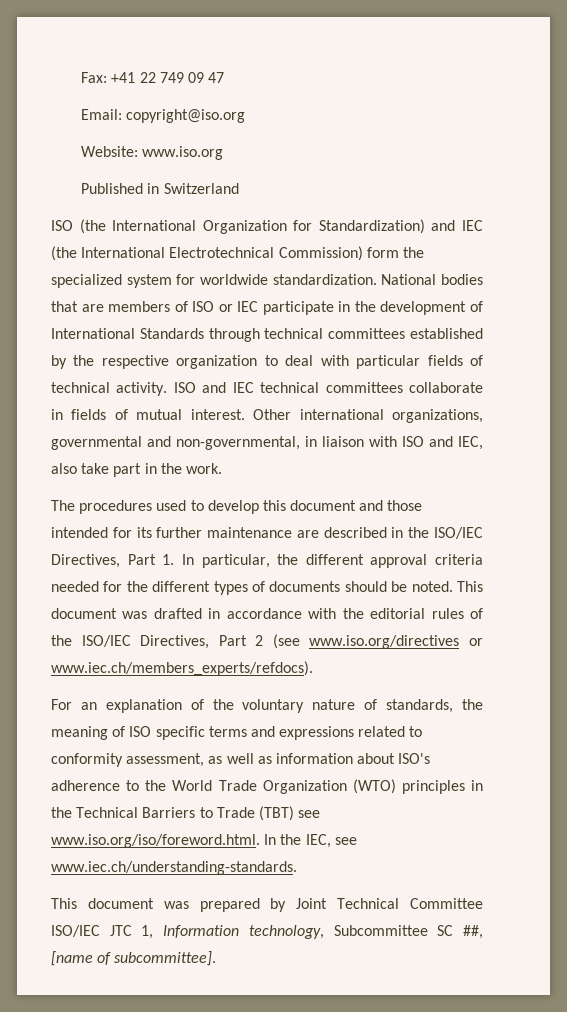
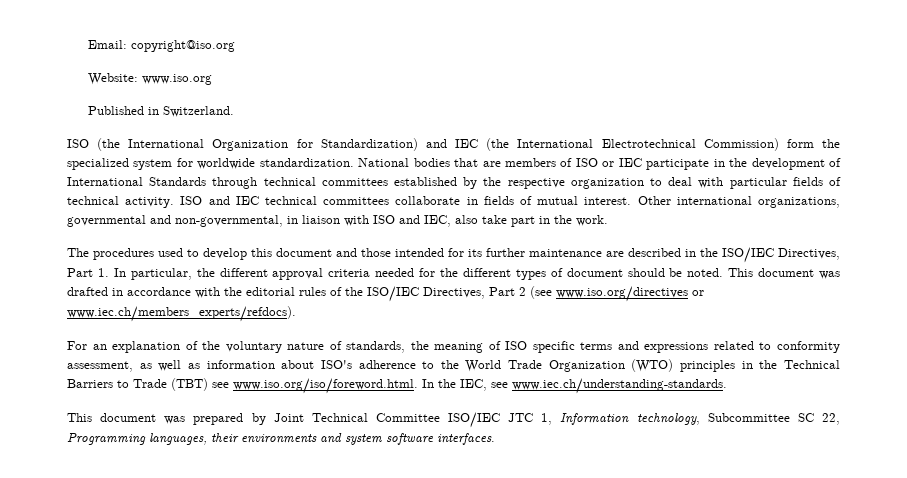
- Fax: +41 22 749 09 47
- Published in Switzerland
+ Published in Switzerland.
- The procedures used to develop this document and those intended for its further maintenance are described in the ISO/IEC Directives, Part 1. In particular, the different approval criteria needed for the different types of documents should be noted.
+ The procedures used to develop this document and those intended for its further maintenance are described in the ISO/IEC Directives, Part 1. In particular, the different approval criteria needed for the different types of document should be noted.
- This document was prepared by Joint Technical Committee ISO/IEC JTC 1, Information technology, Subcommittee SC ##, [name of subcommittee].
+ This document was prepared by Joint Technical Committee ISO/IEC JTC 1, Information technology, Subcommittee SC 22, Programming languages, their environments and system software interfaces.

